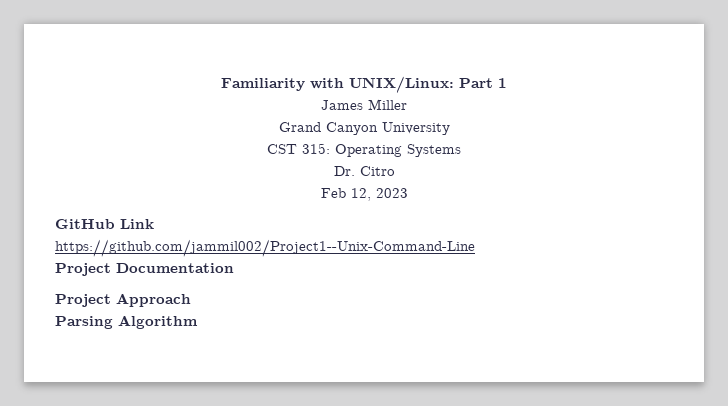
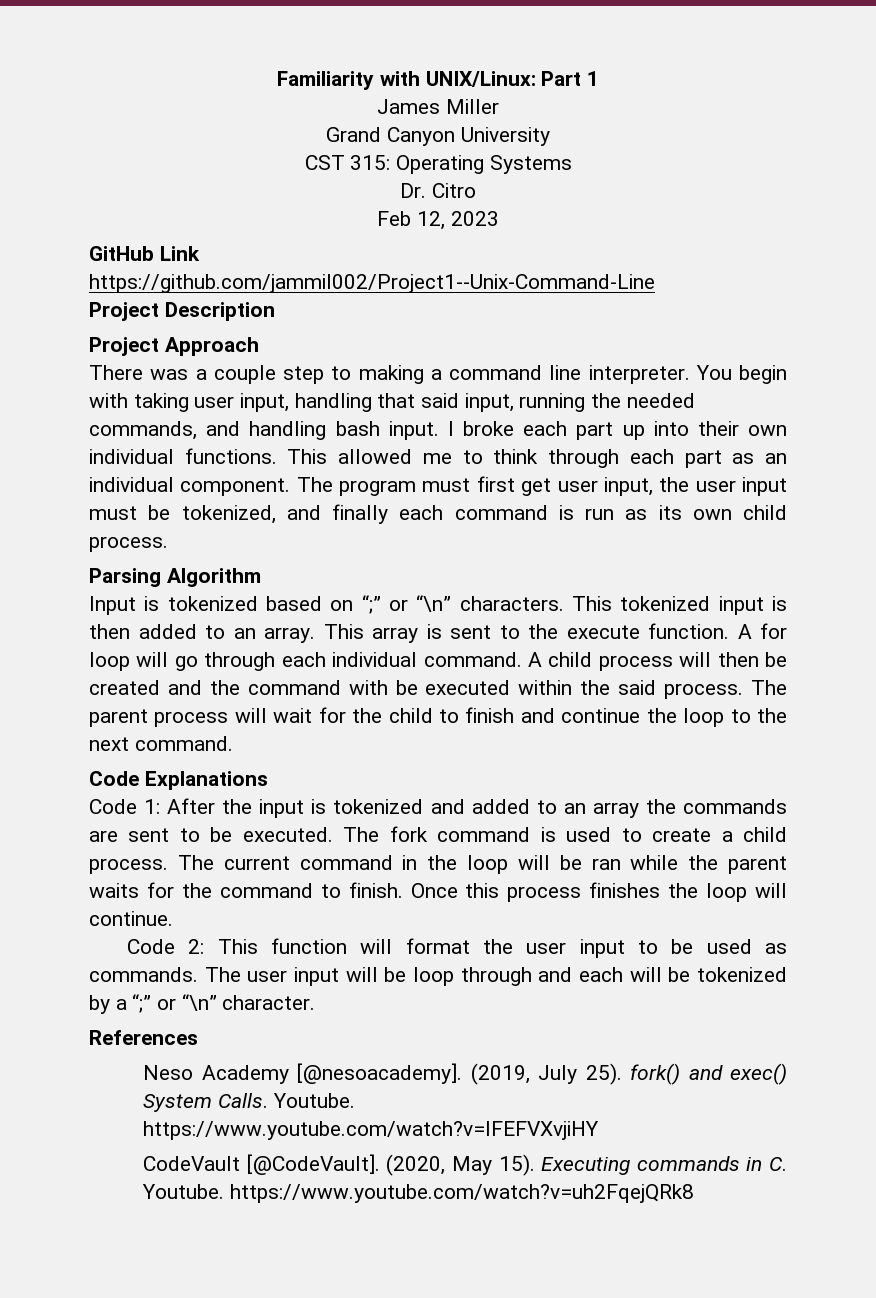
- Project Documentation
+ Project Description
+ There was a couple step to making a command line interpreter. You begin with taking user input, handling that said input, running the needed commands, and handling bash input. I broke each part up into their own individual functions. This allowed me to think through each part as an individual component. The program must first get user input, the user input must be tokenized, and finally each command is run as its own child process.
  Parsing Algorithm
+ Input is tokenized based on “;” or “\n” characters. This tokenized input is then added to an array. This array is sent to the execute function. A for loop will go through each individual command. A child process will then be created and the command with be executed within the said process. The parent process will wait for the child to finish and continue the loop to the next command.
+ Code Explanations
+ Code 1: After the input is tokenized and added to an array the commands are sent to be executed. The fork command is used to create a child process. The current command in the loop will be ran while the parent waits for the command to finish. Once this process finishes the loop will continue.
+ Code 2: This function will format the user input to be used as commands. The user input will be loop through and each will be tokenized by a “;” or “\n” character.
+ References
+ Neso Academy [@nesoacademy]. (2019, July 25). fork() and exec() System Calls. Youtube. https://www.youtube.com/watch?v=IFEFVXvjiHY
+ CodeVault [@CodeVault]. (2020, May 15). Executing commands in C. Youtube. https://www.youtube.com/watch?v=uh2FqejQRk8

